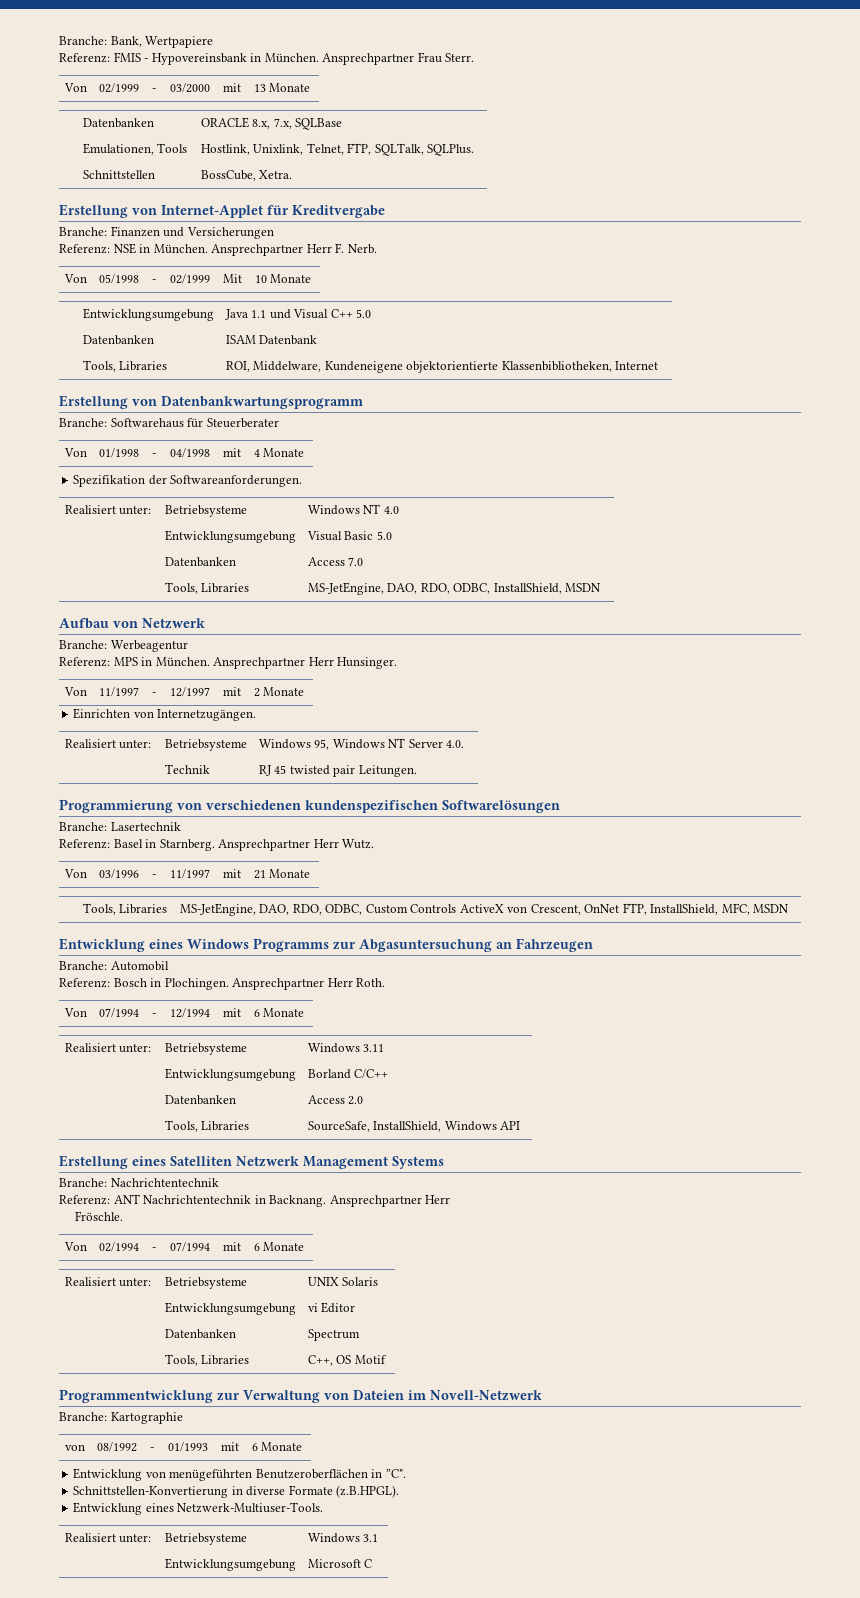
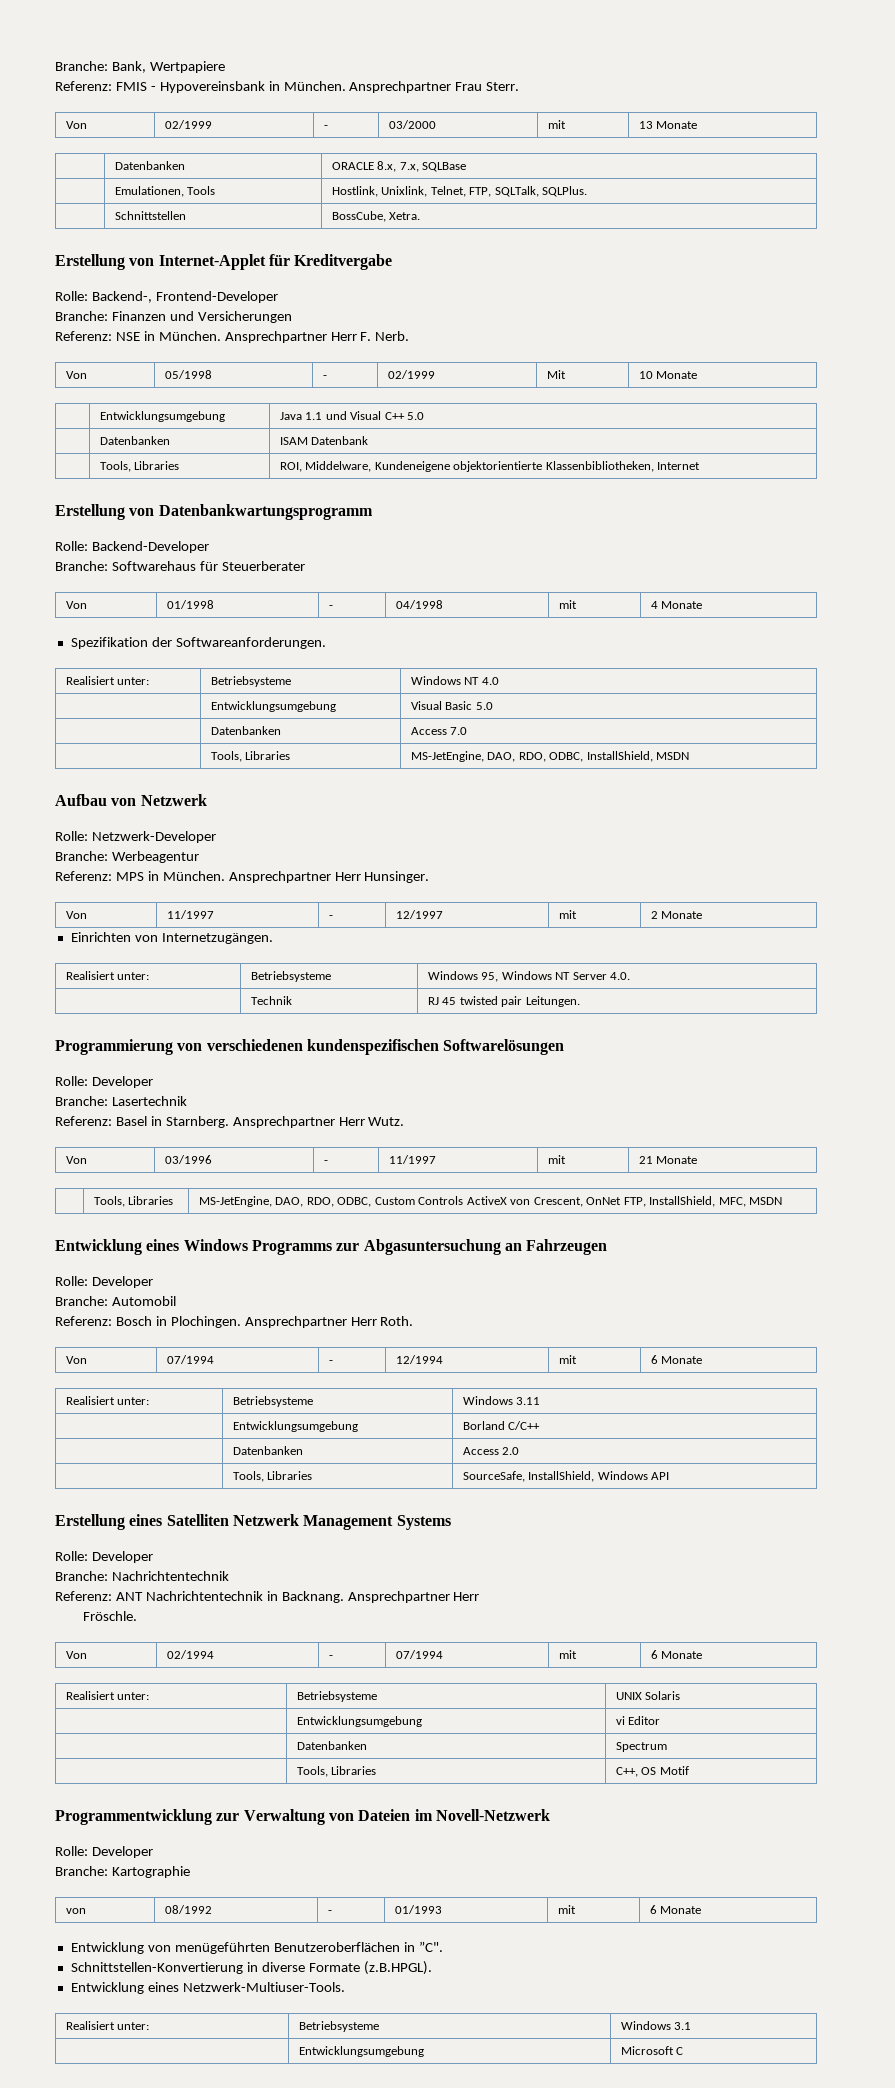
+ Rolle: Backend-, Frontend-Developer
+ Rolle: Backend-Developer
+ Rolle: Netzwerk-Developer
  Programmierung von verschiedenen kundenspezifischen Softwarelösungen
+ Rolle: Developer
  Entwicklung eines Windows Programms zur Abgasuntersuchung an Fahrzeugen
+ Rolle: Developer
  Erstellung eines Satelliten Netzwerk Management Systems
+ Rolle: Developer
  Programmentwicklung zur Verwaltung von Dateien im Novell-Netzwerk
+ Rolle: Developer

